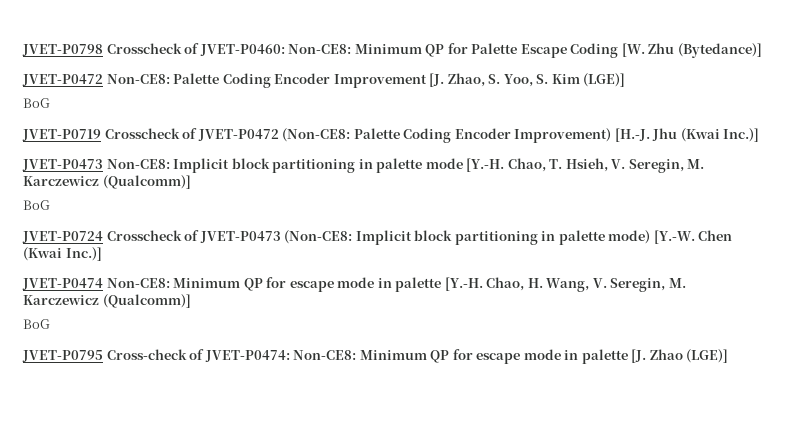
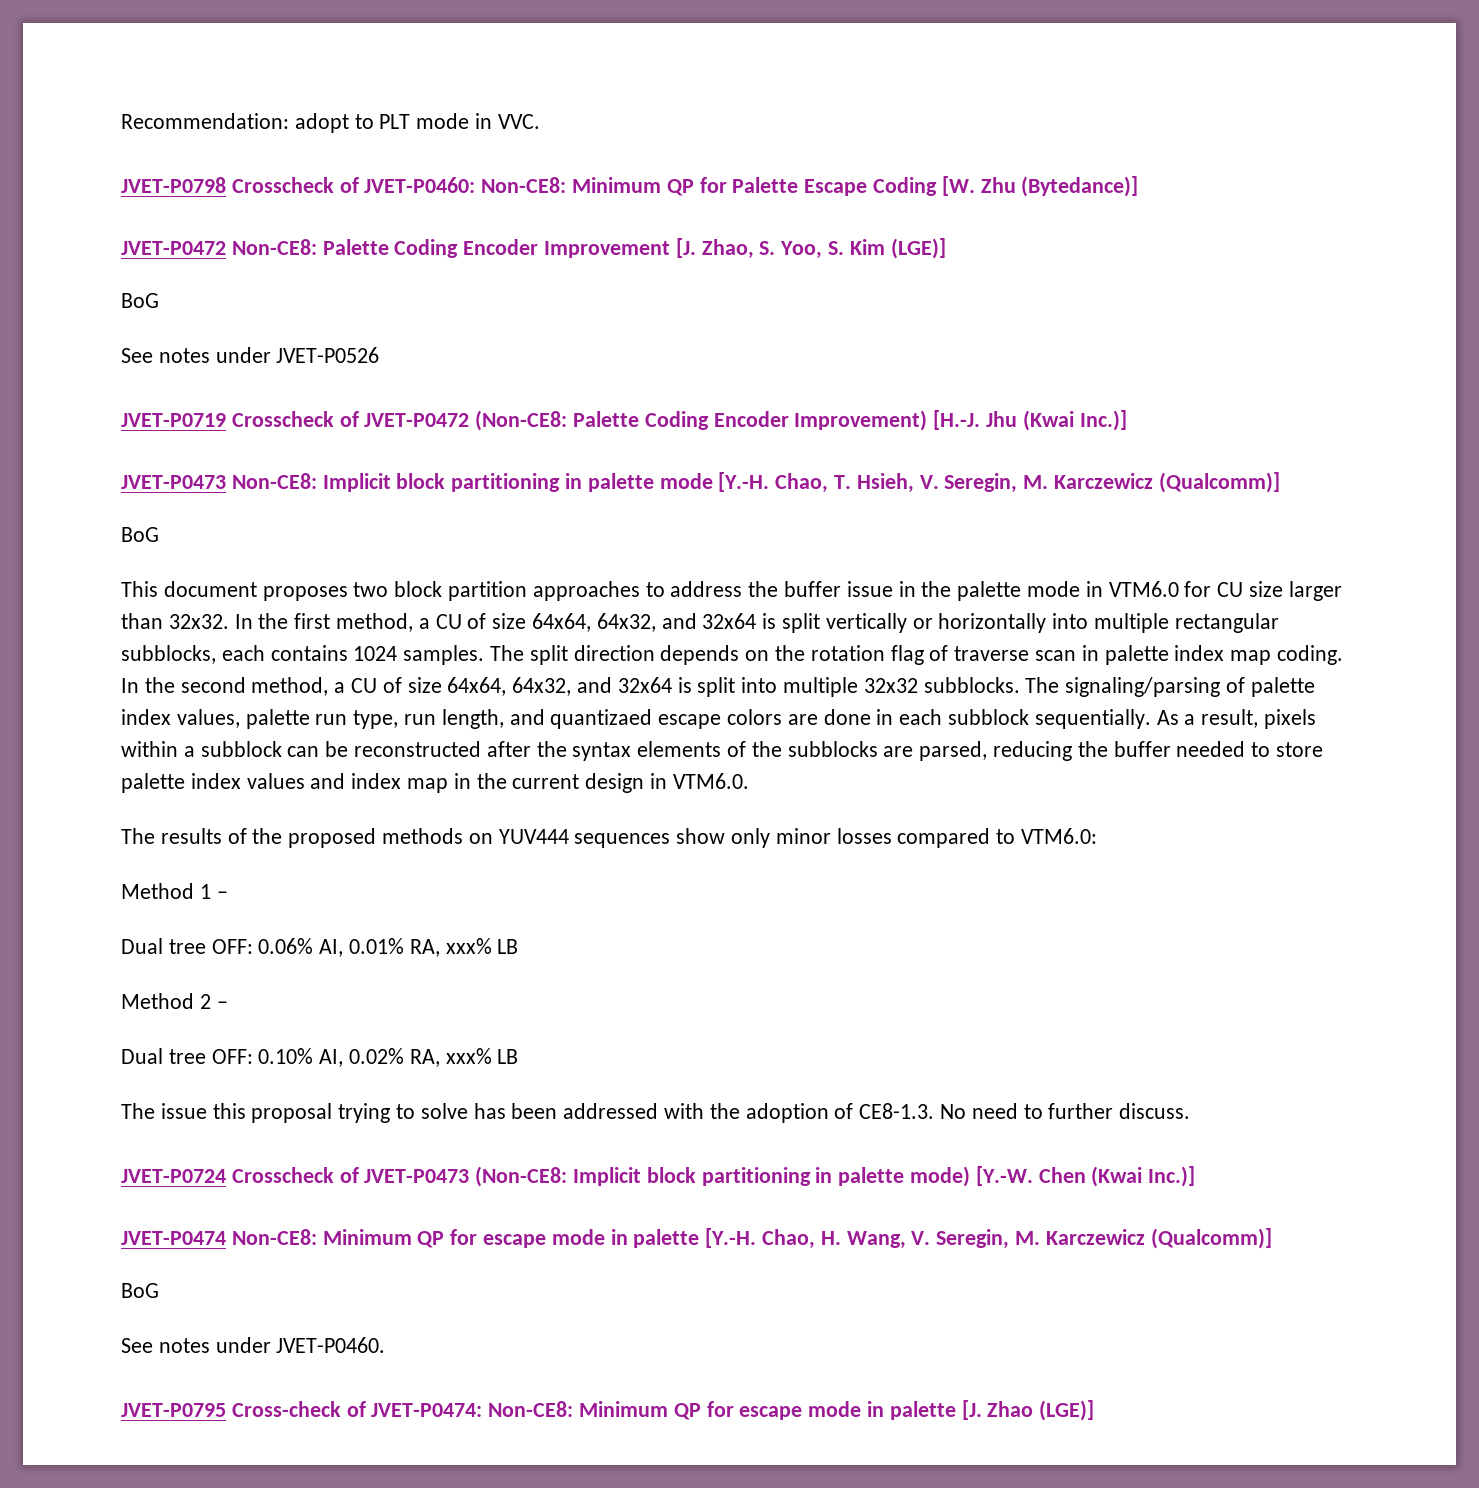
+ Recommendation: adopt to PLT mode in VVC.
+ See notes under JVET-P0526
+ This document proposes two block partition approaches to address the buffer issue in the palette mode in VTM6.0 for CU size larger than 32x32. In the first method, a CU of size 64x64, 64x32, and 32x64 is split vertically or horizontally into multiple rectangular subblocks, each contains 1024 samples. The split direction depends on the rotation flag of traverse scan in palette index map coding. In the second method, a CU of size 64x64, 64x32, and 32x64 is split into multiple 32x32 subblocks. The signaling/parsing of palette index values, palette run type, run length, and quantizaed escape colors are done in each subblock sequentially. As a result, pixels within a subblock can be reconstructed after the syntax elements of the subblocks are parsed, reducing the buffer needed to store palette index values and index map in the current design in VTM6.0.
+ The results of the proposed methods on YUV444 sequences show only minor losses compared to VTM6.0:
+ Method 1 –
+ Dual tree OFF: 0.06% AI, 0.01% RA, xxx% LB
+ Method 2 –
+ Dual tree OFF: 0.10% AI, 0.02% RA, xxx% LB
+ The issue this proposal trying to solve has been addressed with the adoption of CE8-1.3. No need to further discuss.
+ See notes under JVET-P0460.

